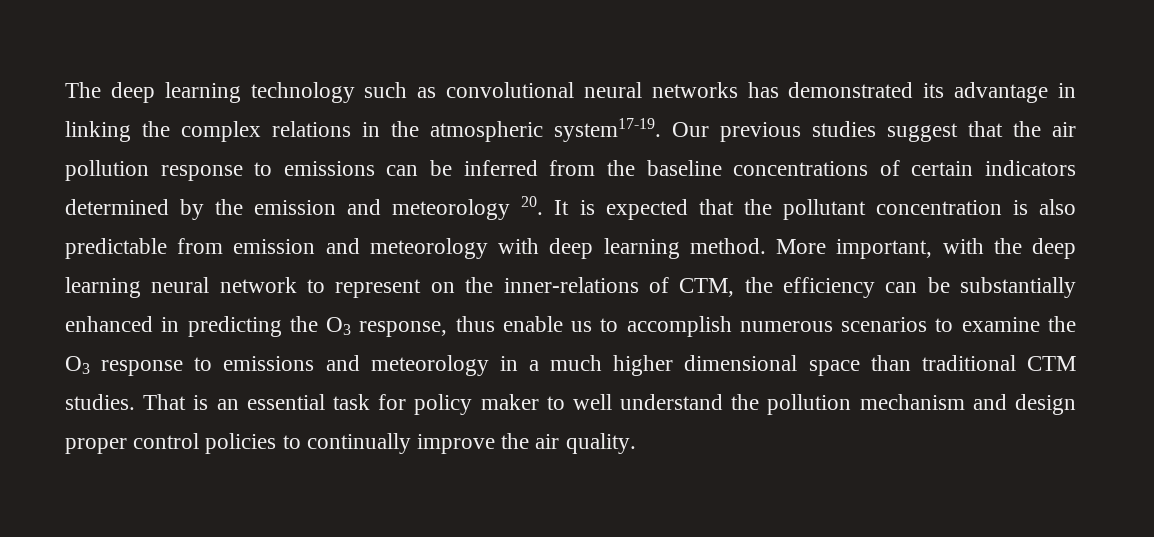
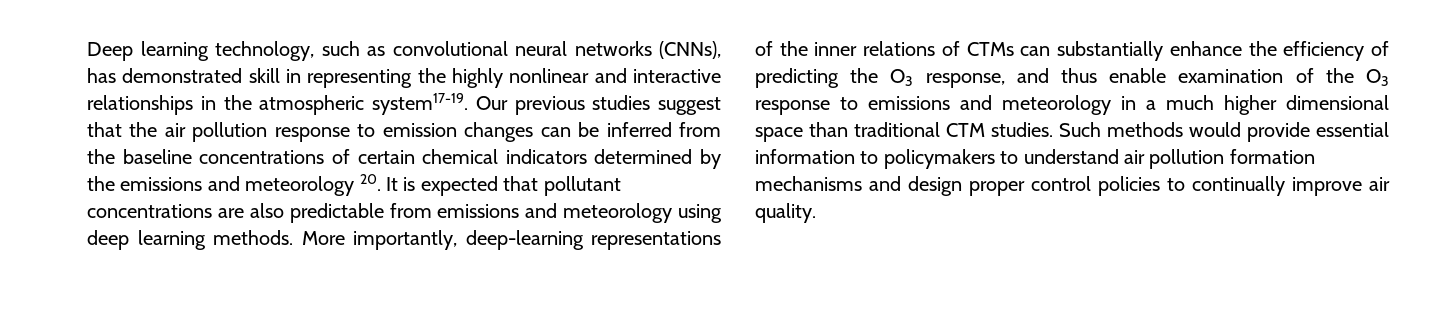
- The deep learning technology such as convolutional neural networks has demonstrated its advantage in linking the complex relations in the atmospheric system17-19.
+ Deep learning technology, such as convolutional neural networks (CNNs), has demonstrated skill in representing the highly nonlinear and interactive relationships in the atmospheric system17-19.
- Our previous studies suggest that the air pollution response to emissions can be inferred from the baseline concentrations of certain indicators determined by the emission and meteorology 20. It is expected that the pollutant concentration is also predictable from emission and meteorology with deep learning method. More important, with the deep learning neural network to represent on the inner-relations of CTM, the efficiency can be substantially enhanced in predicting the O3 response, thus enable us to accomplish numerous scenarios to examine the O3 response to emissions and meteorology in a much higher dimensional space than traditional CTM studies.
+ Our previous studies suggest that the air pollution response to emission changes can be inferred from the baseline concentrations of certain chemical indicators determined by the emissions and meteorology 20. It is expected that pollutant concentrations are also predictable from emissions and meteorology using deep learning methods. More importantly, deep-learning representations of the inner relations of CTMs can substantially enhance the efficiency of predicting the O3 response, and thus enable examination of the O3 response to emissions and meteorology in a much higher dimensional space than traditional CTM studies.
- That is an essential task for policy maker to well understand the pollution mechanism and design proper control policies to continually improve the air quality.
+ Such methods would provide essential information to policymakers to understand air pollution formation mechanisms and design proper control policies to continually improve air quality.

